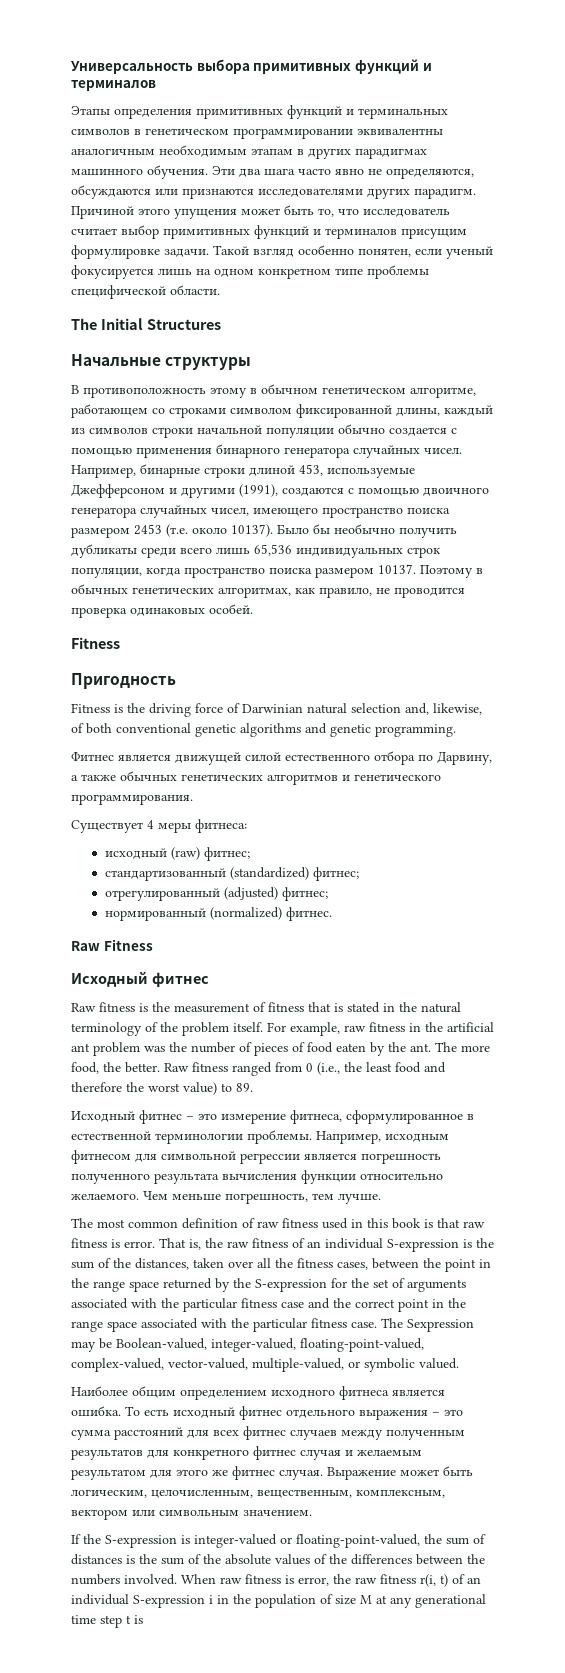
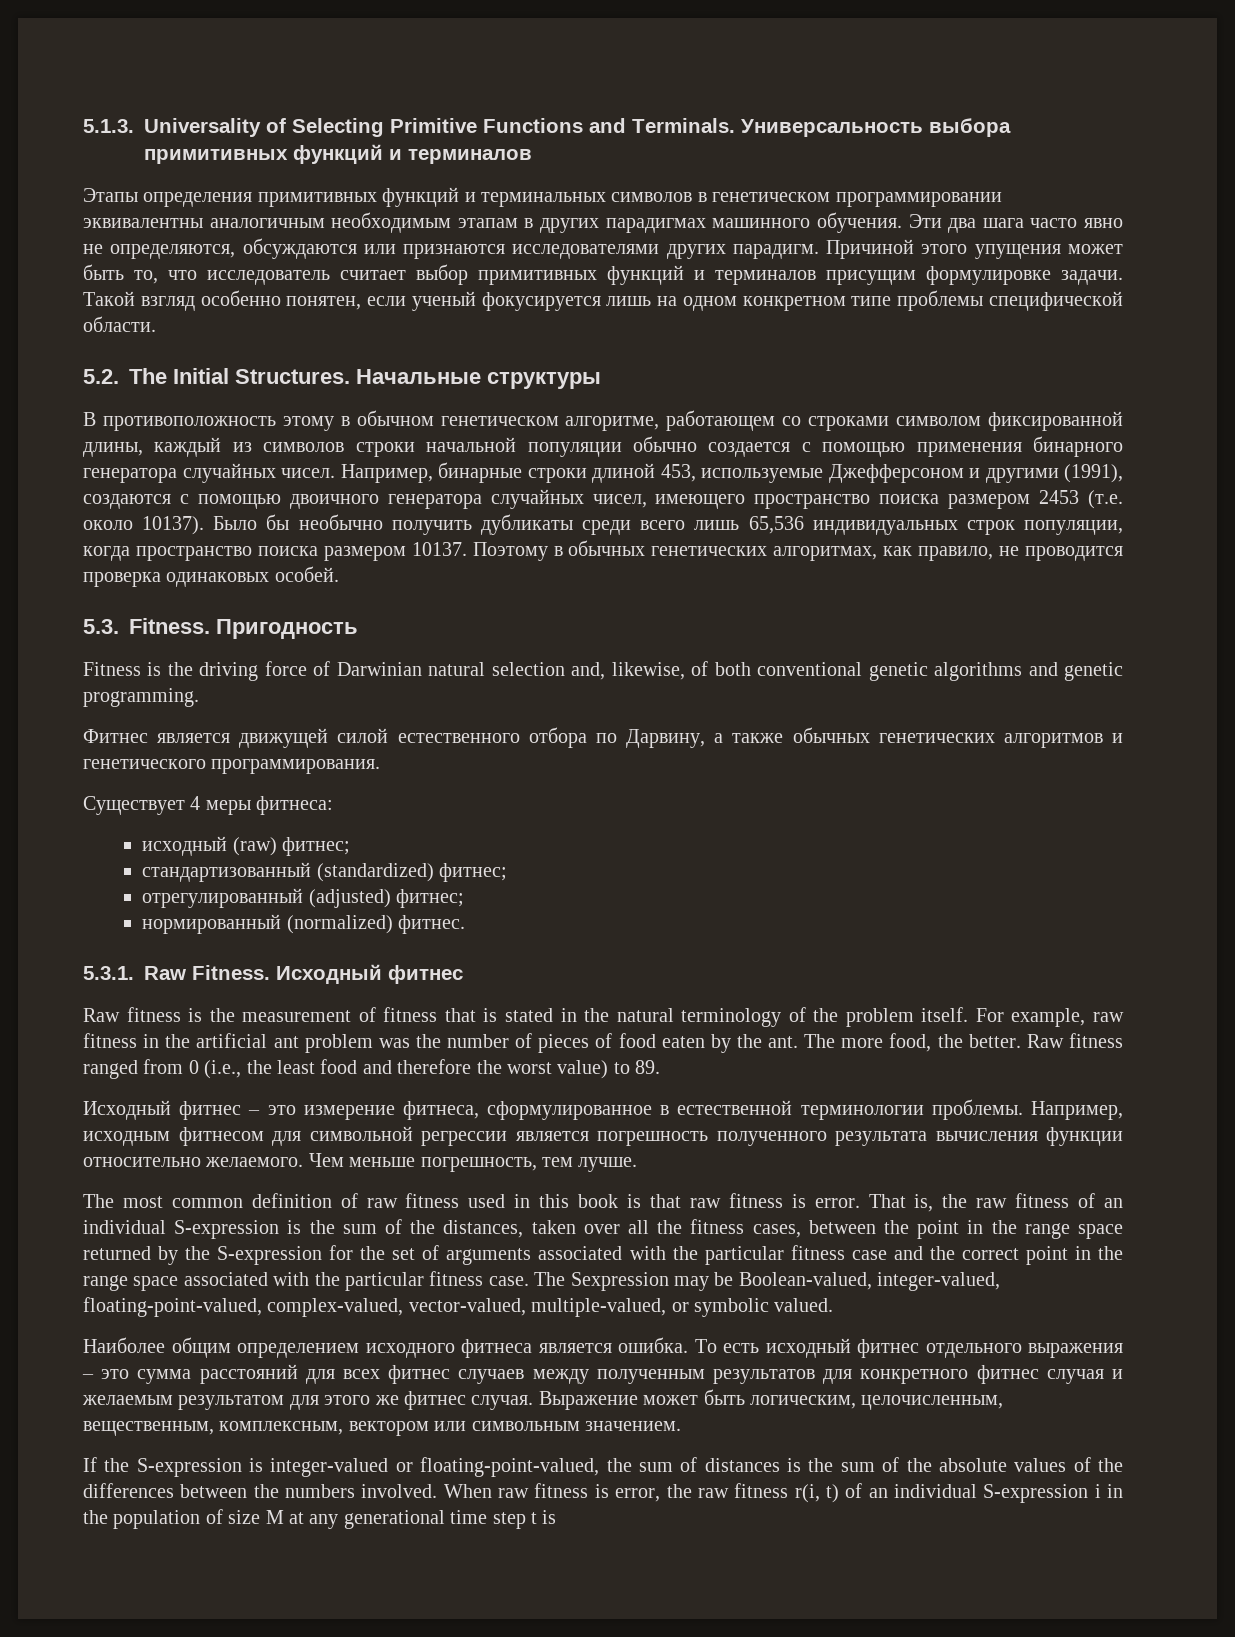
+ 5.1.3. Universality of Selecting Primitive Functions and Terminals.
- The Initial Structures
- Начальные структуры
+ 5.2. The Initial Structures. Начальные структуры
  Поэтому в обычных генетических алгоритмах, как правило, не проводится проверка одинаковых особей.
- Fitness
- Пригодность
+ 5.3. Fitness. Пригодность
- Raw Fitness
- Исходный фитнес
+ 5.3.1. Raw Fitness. Исходный фитнес

